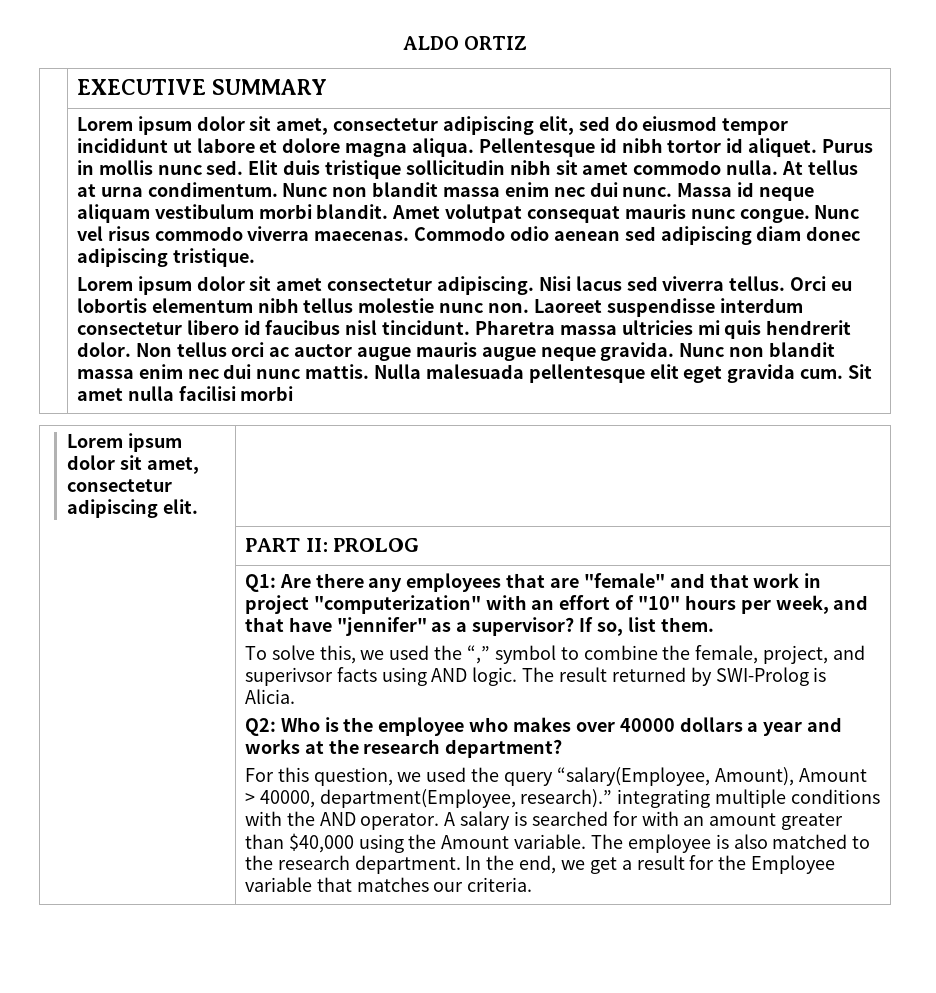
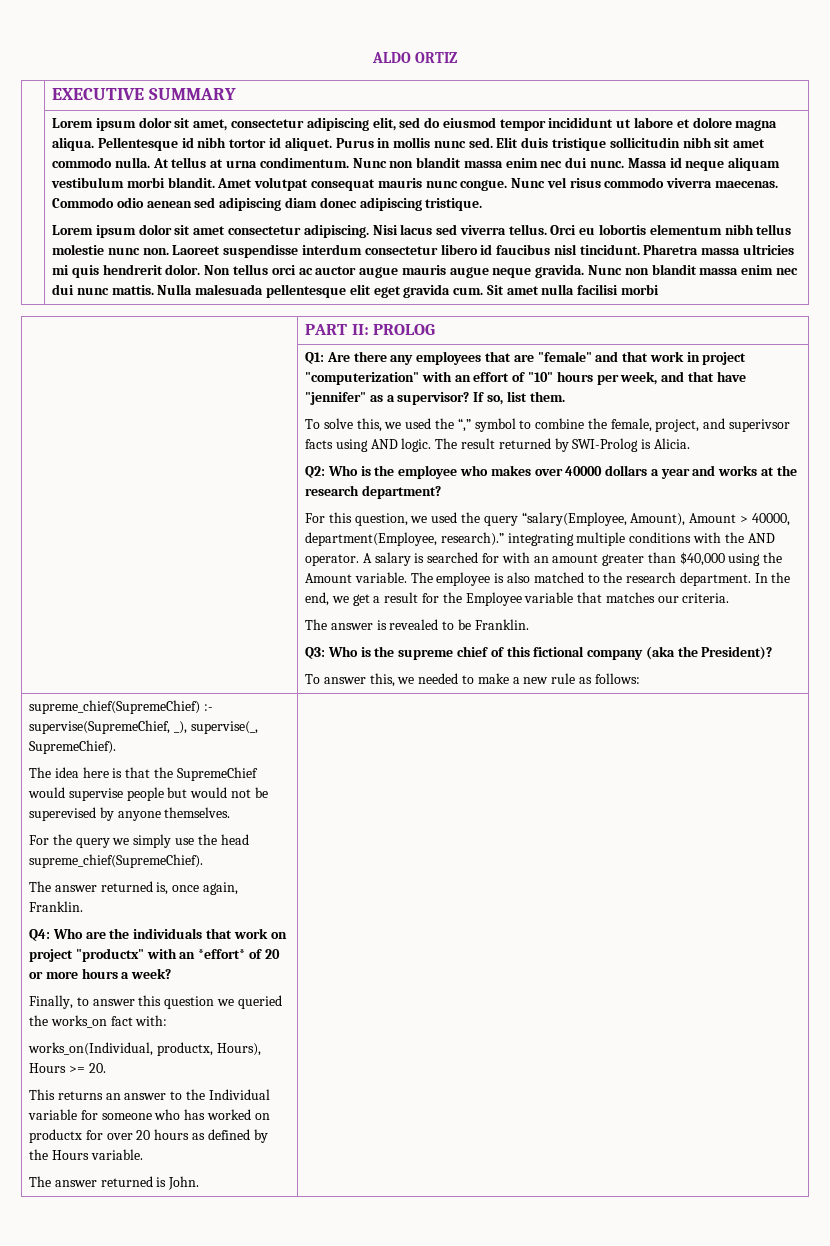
- Lorem ipsum dolor sit amet, consectetur adipiscing elit. |
+ The answer is revealed to be Franklin.
+ Q3: Who is the supreme chief of this fictional company (aka the President)?
+ To answer this, we needed to make a new rule as follows:
+ supreme_chief(SupremeChief) :- supervise(SupremeChief, _), supervise(_, SupremeChief).
+ The idea here is that the SupremeChief would supervise people but would not be superevised by anyone themselves.
+ For the query we simply use the head supreme_chief(SupremeChief).
+ The answer returned is, once again, Franklin.
+ Q4: Who are the individuals that work on project "productx" with an *effort* of 20 or more hours a week?
+ Finally, to answer this question we queried the works_on fact with:
+ works_on(Individual, productx, Hours), Hours >= 20.
+ This returns an answer to the Individual variable for someone who has worked on productx for over 20 hours as defined by the Hours variable.
+ The answer returned is John.

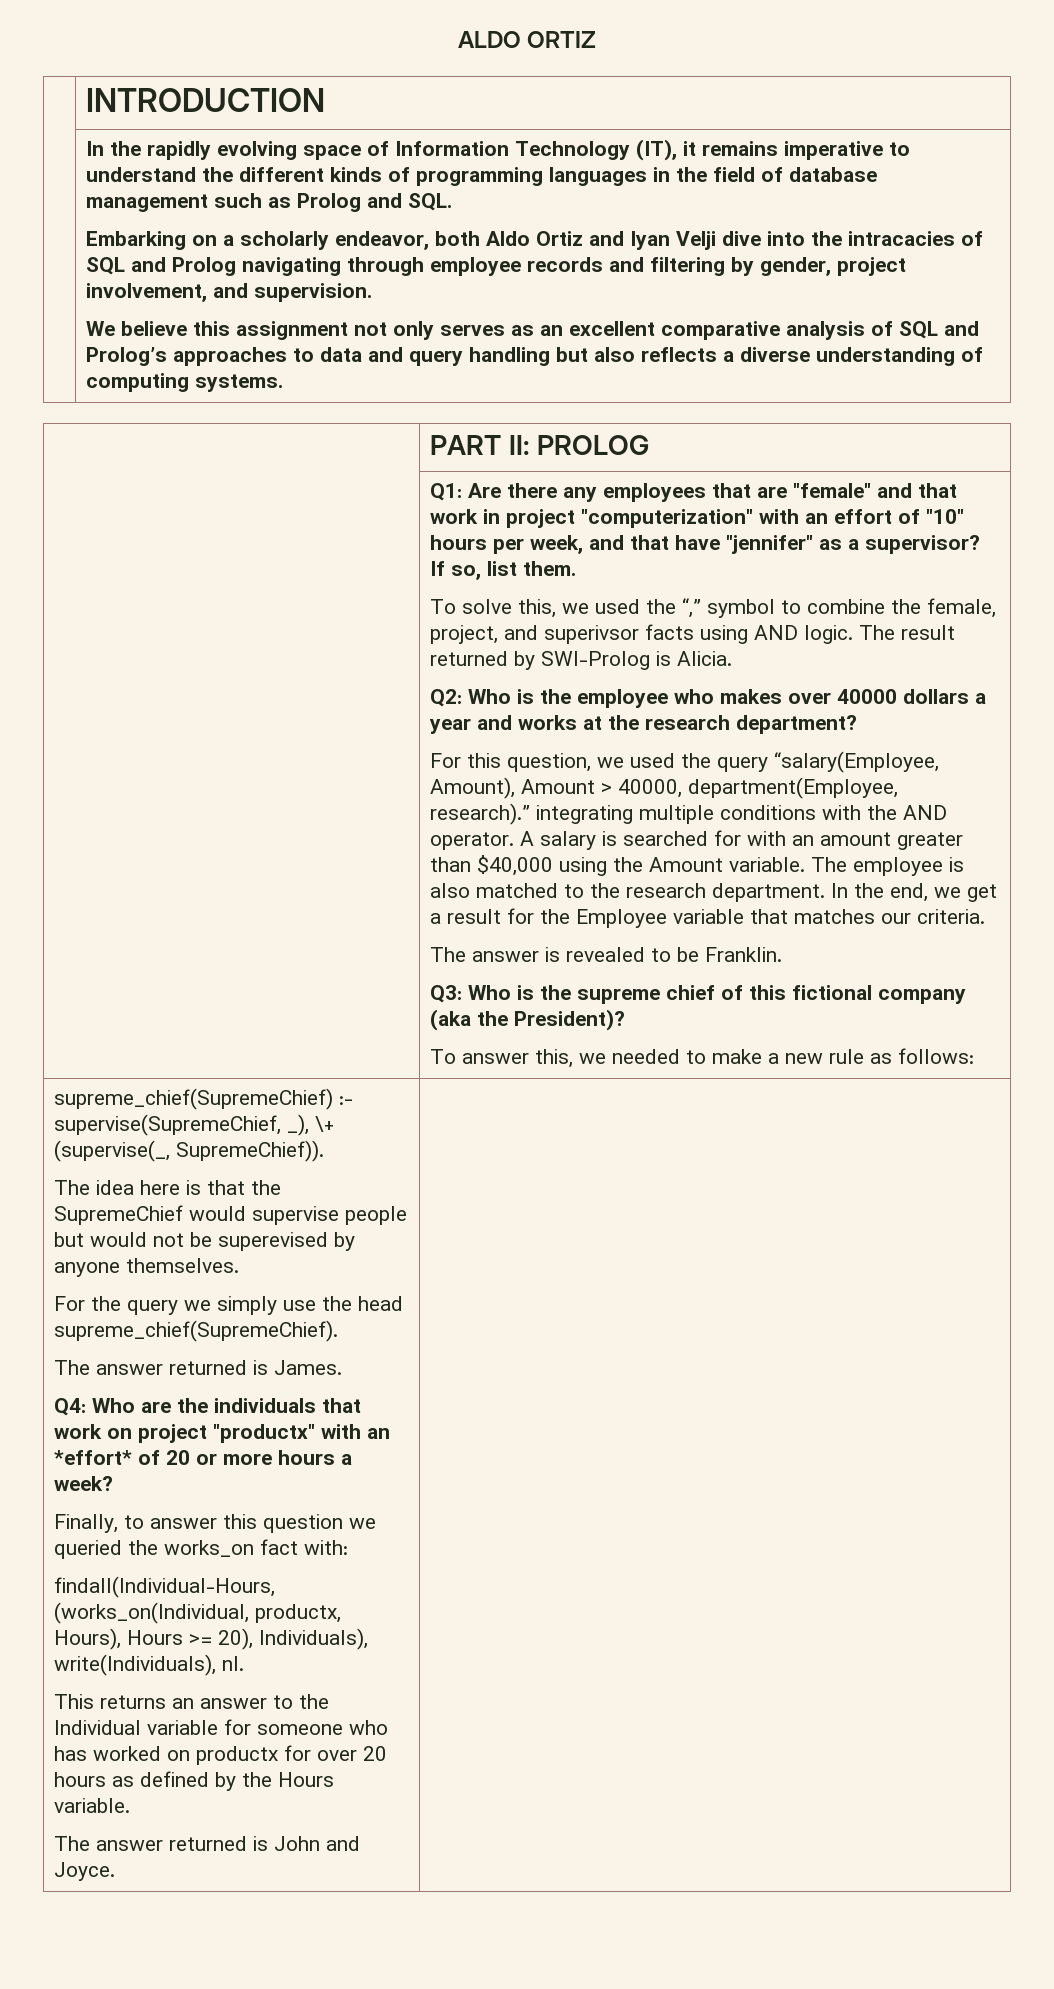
- | EXECUTIVE SUMMARY
- | Lorem ipsum dolor sit amet, consectetur adipiscing elit, sed do eiusmod tempor incididunt ut labore et dolore magna aliqua. Pellentesque id nibh tortor id aliquet. Purus in mollis nunc sed. Elit duis tristique sollicitudin nibh sit amet commodo nulla. At tellus at urna condimentum. Nunc non blandit massa enim nec dui nunc. Massa id neque aliquam vestibulum morbi blandit. Amet volutpat consequat mauris nunc congue. Nunc vel risus commodo viverra maecenas. Commodo odio aenean sed adipiscing diam donec adipiscing tristique.
- Lorem ipsum dolor sit amet consectetur adipiscing. Nisi lacus sed viverra tellus. Orci eu lobortis elementum nibh tellus molestie nunc non. Laoreet suspendisse interdum consectetur libero id faucibus nisl tincidunt. Pharetra massa ultricies mi quis hendrerit dolor. Non tellus orci ac auctor augue mauris augue neque gravida. Nunc non blandit massa enim nec dui nunc mattis. Nulla malesuada pellentesque elit eget gravida cum. Sit amet nulla facilisi morbi
+ | INTRODUCTION
+ | In the rapidly evolving space of Information Technology (IT), it remains imperative to understand the different kinds of programming languages in the field of database management such as Prolog and SQL.
+ Embarking on a scholarly endeavor, both Aldo Ortiz and Iyan Velji dive into the intracacies of SQL and Prolog navigating through employee records and filtering by gender, project involvement, and supervision.
+ We believe this assignment not only serves as an excellent comparative analysis of SQL and Prolog’s approaches to data and query handling but also reflects a diverse understanding of computing systems.
- supreme_chief(SupremeChief) :- supervise(SupremeChief, _), supervise(_, SupremeChief).
+ supreme_chief(SupremeChief) :- supervise(SupremeChief, _), \+ (supervise(_, SupremeChief)).
- The answer returned is, once again, Franklin.
+ The answer returned is James.
- works_on(Individual, productx, Hours), Hours >= 20.
+ findall(Individual-Hours, (works_on(Individual, productx, Hours), Hours >= 20), Individuals), write(Individuals), nl.
- The answer returned is John.
+ The answer returned is John and Joyce.

